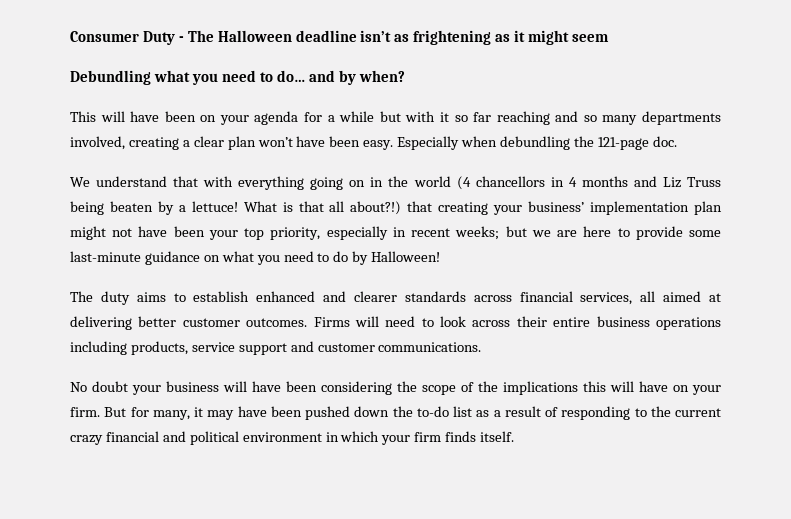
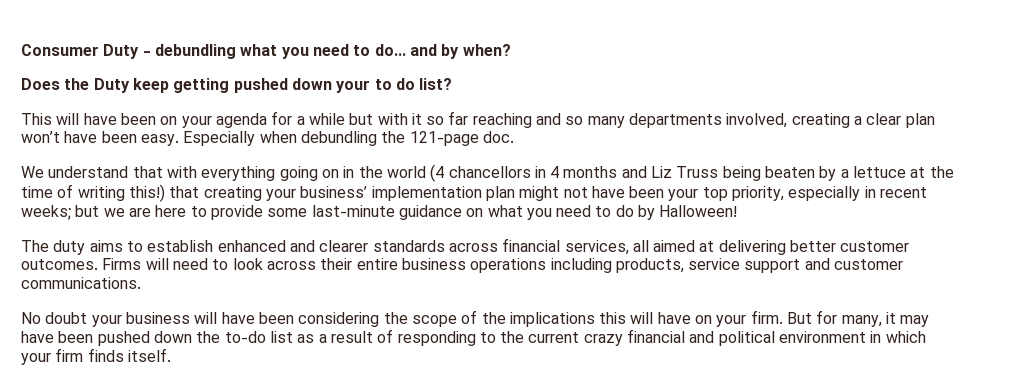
- Consumer Duty - The Halloween deadline isn’t as frightening as it might seem
- Debundling what you need to do… and by when?
+ Consumer Duty - debundling what you need to do… and by when?
+ Does the Duty keep getting pushed down your to do list?
- We understand that with everything going on in the world (4 chancellors in 4 months and Liz Truss being beaten by a lettuce! What is that all about?!) that creating your business’ implementation plan might not have been your top priority, especially in recent weeks; but we are here to provide some last-minute guidance on what you need to do by Halloween!
+ We understand that with everything going on in the world (4 chancellors in 4 months and Liz Truss being beaten by a lettuce at the time of writing this!) that creating your business’ implementation plan might not have been your top priority, especially in recent weeks; but we are here to provide some last-minute guidance on what you need to do by Halloween!

